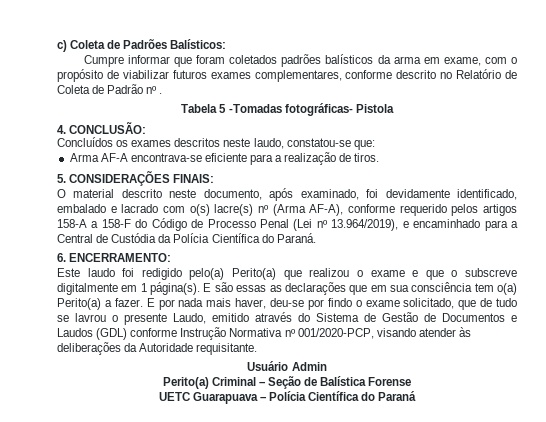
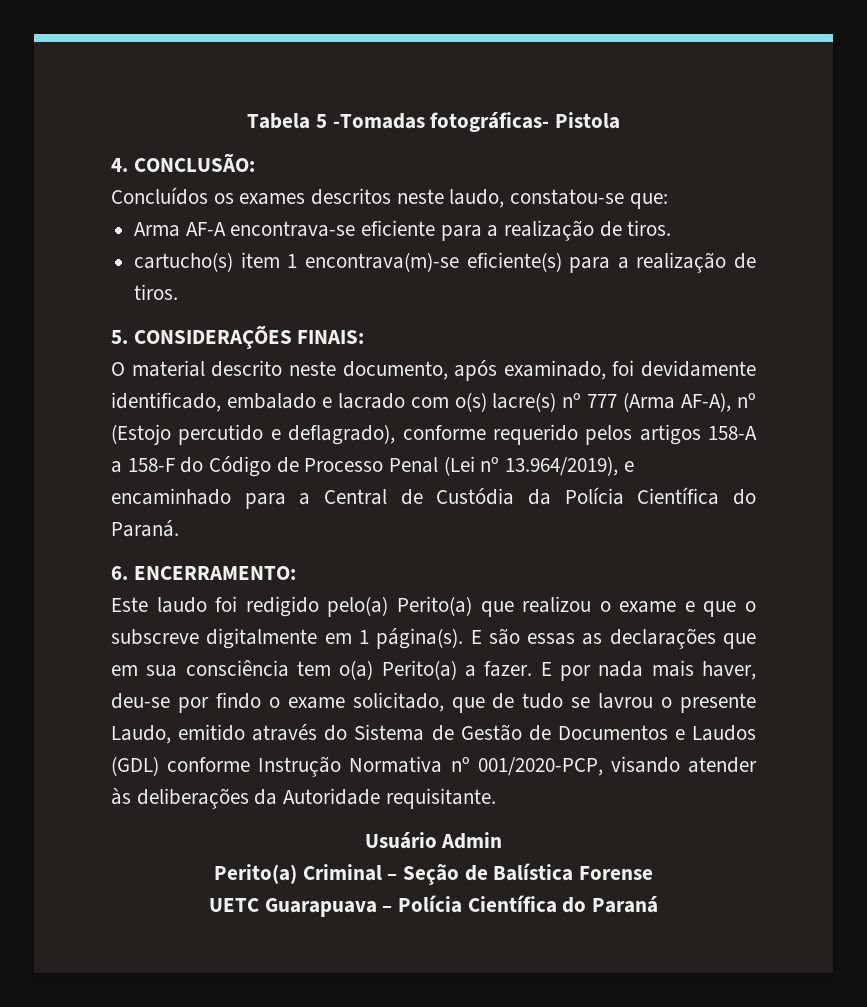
- c) Coleta de Padrões Balísticos:
- Cumpre informar que foram coletados padrões balísticos da arma em exame, com o propósito de viabilizar futuros exames complementares, conforme descrito no Relatório de Coleta de Padrão nº .
+ cartucho(s) item 1 encontrava(m)-se eficiente(s) para a realização de tiros.
- O material descrito neste documento, após examinado, foi devidamente identificado, embalado e lacrado com o(s) lacre(s) nº (Arma AF-A), conforme requerido pelos artigos 158-A a 158-F do Código de Processo Penal (Lei nº 13.964/2019), e encaminhado para a Central de Custódia da Polícia Científica do Paraná.
+ O material descrito neste documento, após examinado, foi devidamente identificado, embalado e lacrado com o(s) lacre(s) nº 777 (Arma AF-A), nº (Estojo percutido e deflagrado), conforme requerido pelos artigos 158-A a 158-F do Código de Processo Penal (Lei nº 13.964/2019), e encaminhado para a Central de Custódia da Polícia Científica do Paraná.

